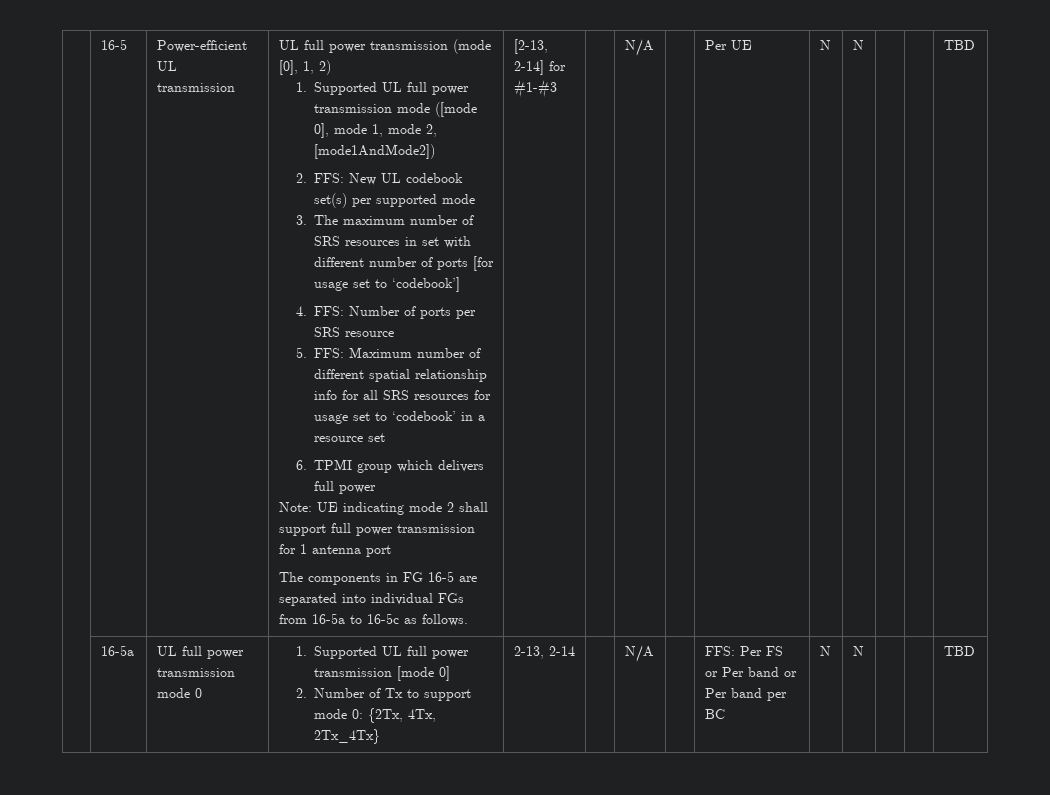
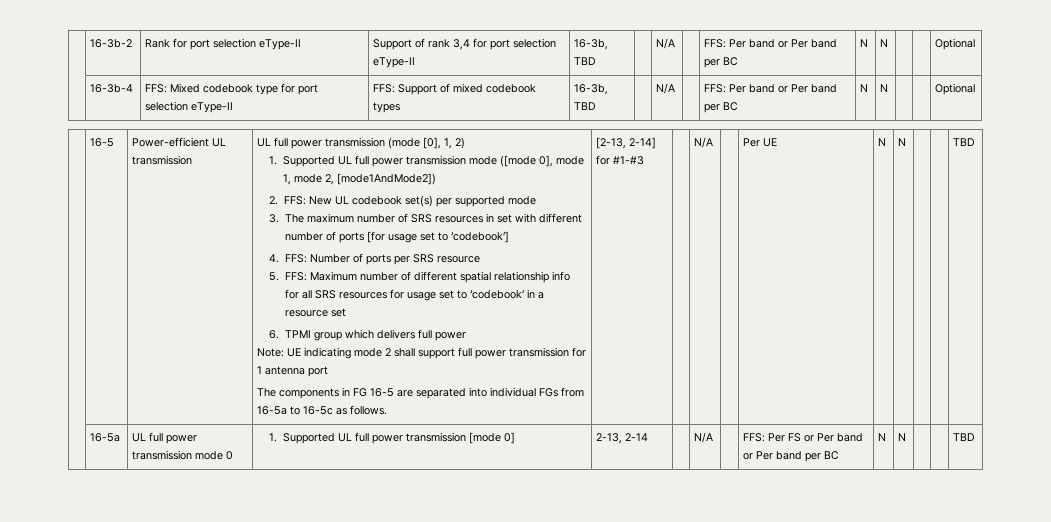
+ 16-3b-2 | Rank for port selection eType-II | Support of rank 3,4 for port selection eType-II | 16-3b, TBD | | N/A | | FFS: Per band or Per band per BC | N | N | | | Optional
+ | 16-3b-4 | FFS: Mixed codebook type for port selection eType-II | FFS: Support of mixed codebook types | 16-3b, TBD | | N/A | | FFS: Per band or Per band per BC | N | N | | | Optional
- 2. Number of Tx to support mode 0: {2Tx, 4Tx, 2Tx_4Tx}

